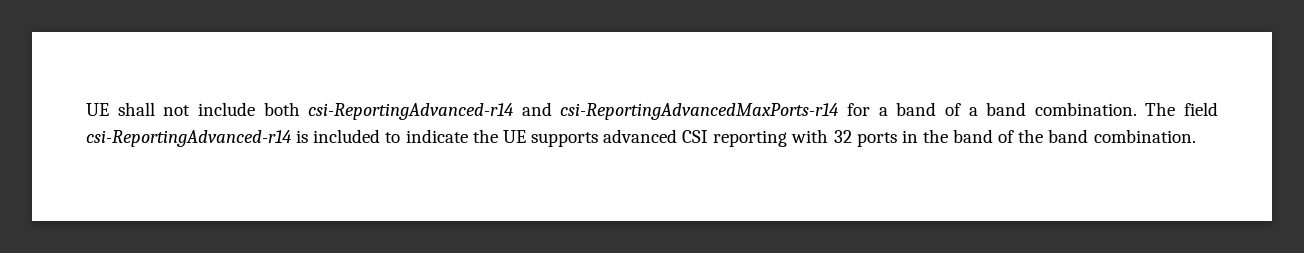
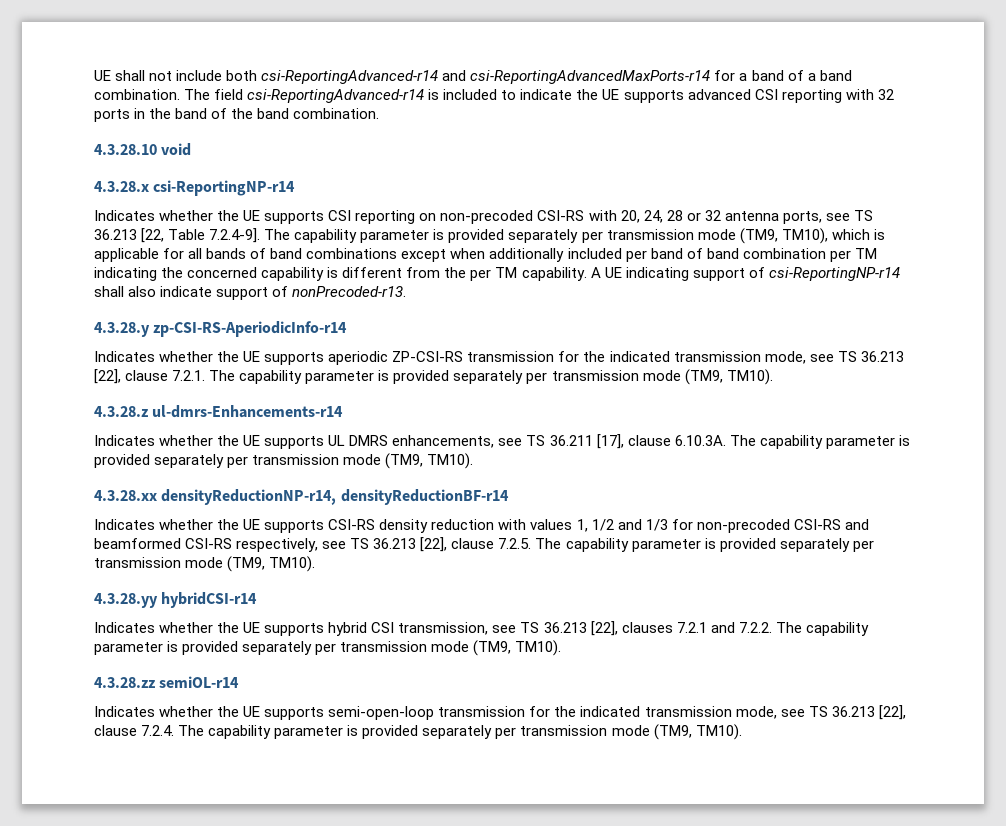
+ 4.3.28.10 void
+ 4.3.28.x csi-ReportingNP-r14
+ Indicates whether the UE supports CSI reporting on non-precoded CSI-RS with 20, 24, 28 or 32 antenna ports, see TS 36.213 [22, Table 7.2.4-9]. The capability parameter is provided separately per transmission mode (TM9, TM10), which is applicable for all bands of band combinations except when additionally included per band of band combination per TM indicating the concerned capability is different from the per TM capability. A UE indicating support of csi-ReportingNP-r14 shall also indicate support of nonPrecoded-r13.
+ 4.3.28.y zp-CSI-RS-AperiodicInfo-r14
+ Indicates whether the UE supports aperiodic ZP-CSI-RS transmission for the indicated transmission mode, see TS 36.213 [22], clause 7.2.1. The capability parameter is provided separately per transmission mode (TM9, TM10).
+ 4.3.28.z ul-dmrs-Enhancements-r14
+ Indicates whether the UE supports UL DMRS enhancements, see TS 36.211 [17], clause 6.10.3A. The capability parameter is provided separately per transmission mode (TM9, TM10).
+ 4.3.28.xx densityReductionNP-r14, densityReductionBF-r14
+ Indicates whether the UE supports CSI-RS density reduction with values 1, 1/2 and 1/3 for non-precoded CSI-RS and beamformed CSI-RS respectively, see TS 36.213 [22], clause 7.2.5. The capability parameter is provided separately per transmission mode (TM9, TM10).
+ 4.3.28.yy hybridCSI-r14
+ Indicates whether the UE supports hybrid CSI transmission, see TS 36.213 [22], clauses 7.2.1 and 7.2.2. The capability parameter is provided separately per transmission mode (TM9, TM10).
+ 4.3.28.zz semiOL-r14
+ Indicates whether the UE supports semi-open-loop transmission for the indicated transmission mode, see TS 36.213 [22], clause 7.2.4. The capability parameter is provided separately per transmission mode (TM9, TM10).

